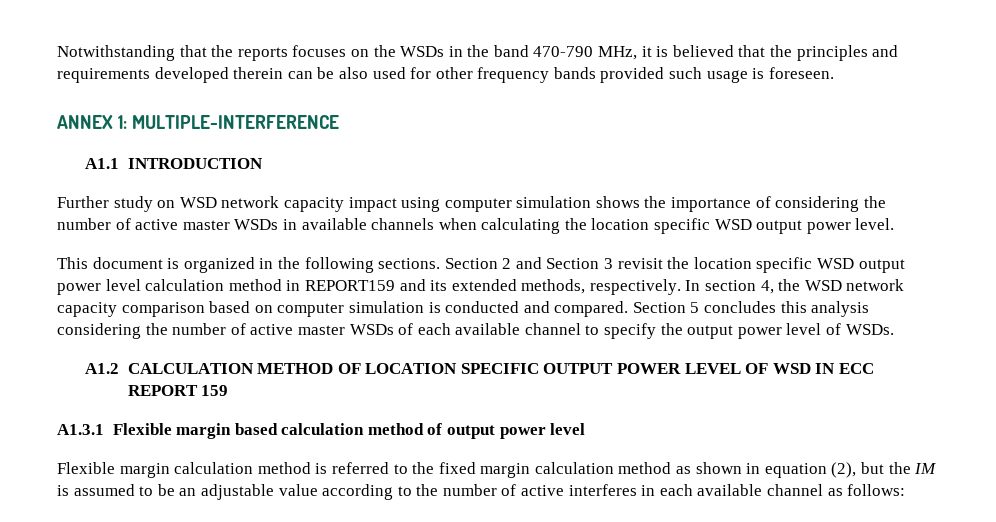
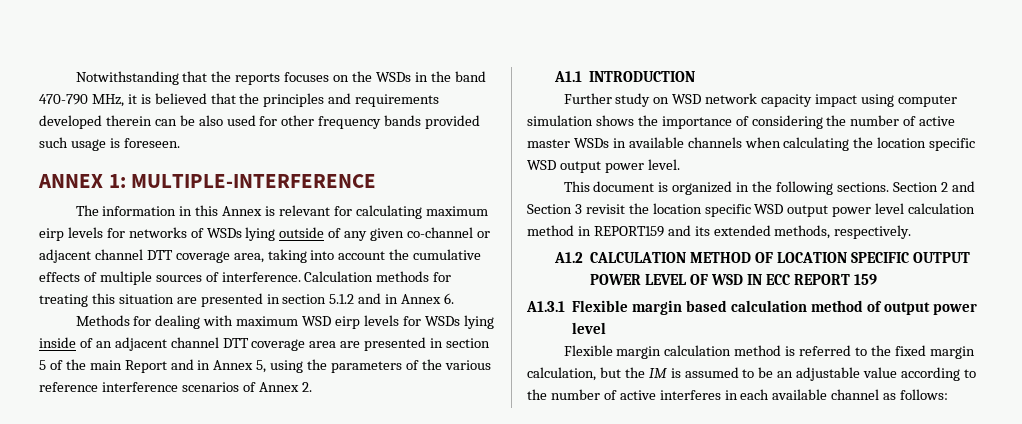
+ The information in this Annex is relevant for calculating maximum eirp levels for networks of WSDs lying outside of any given co-channel or adjacent channel DTT coverage area, taking into account the cumulative effects of multiple sources of interference. Calculation methods for treating this situation are presented in section 5.1.2 and in Annex 6.
+ Methods for dealing with maximum WSD eirp levels for WSDs lying inside of an adjacent channel DTT coverage area are presented in section 5 of the main Report and in Annex 5, using the parameters of the various reference interference scenarios of Annex 2.
- In section 4, the WSD network capacity comparison based on computer simulation is conducted and compared. Section 5 concludes this analysis considering the number of active master WSDs of each available channel to specify the output power level of WSDs.
- Flexible margin calculation method is referred to the fixed margin calculation method as shown in equation (2), but the IM is assumed to be an adjustable value according to the number of active interferes in each available channel as follows:
+ Flexible margin calculation method is referred to the fixed margin calculation, but the IM is assumed to be an adjustable value according to the number of active interferes in each available channel as follows:

